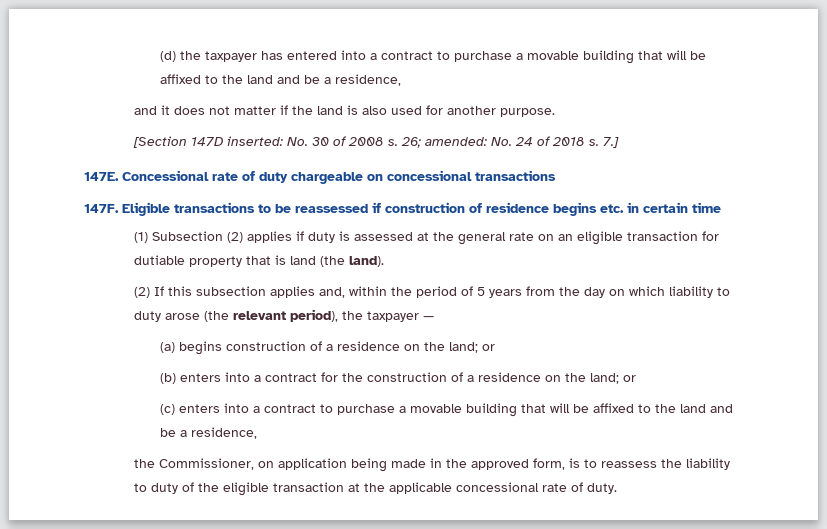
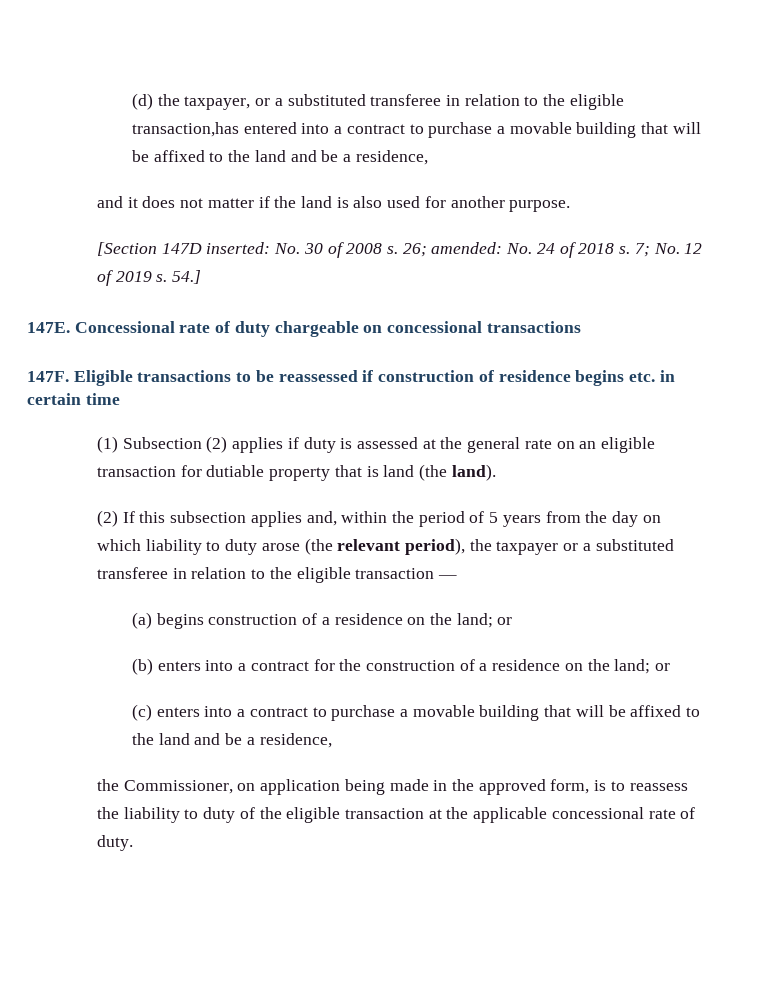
- (d) the taxpayer has entered into a contract to purchase a movable building that will be affixed to the land and be a residence,
+ (d) the taxpayer, or a substituted transferee in relation to the eligible transaction,has entered into a contract to purchase a movable building that will be affixed to the land and be a residence,
- 7.]
+ 7; No. 12 of 2019 s. 54.]
- (2) If this subsection applies and, within the period of 5 years from the day on which liability to duty arose (the relevant period), the taxpayer —
+ (2) If this subsection applies and, within the period of 5 years from the day on which liability to duty arose (the relevant period), the taxpayer or a substituted transferee in relation to the eligible transaction —

